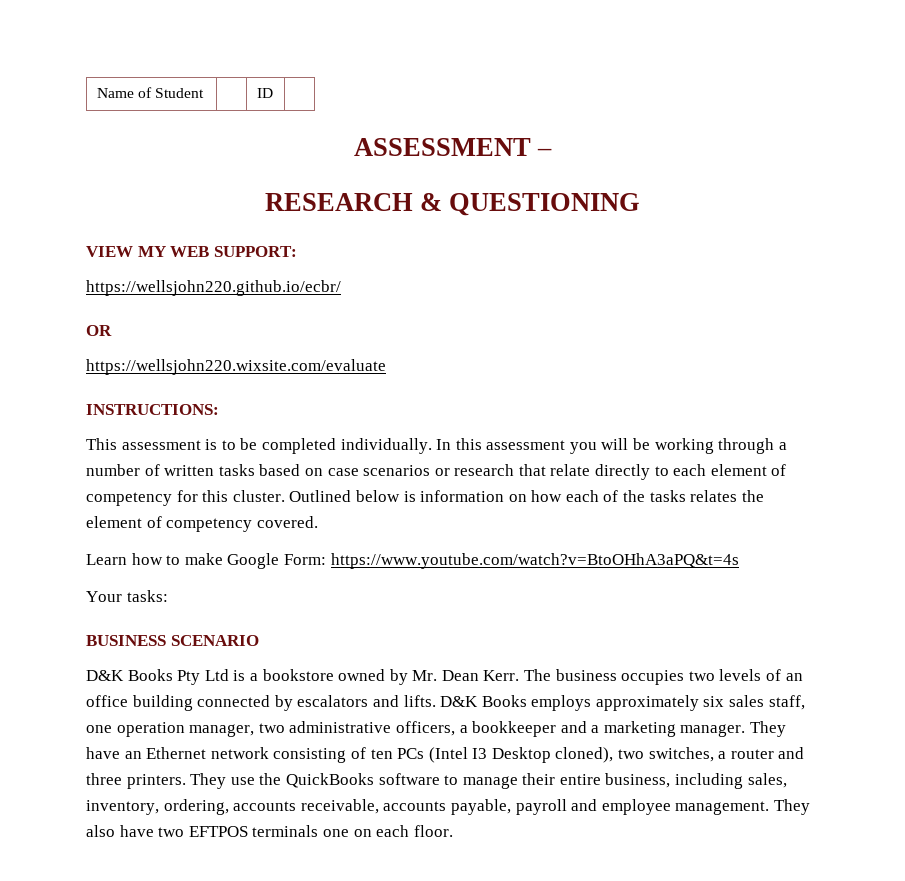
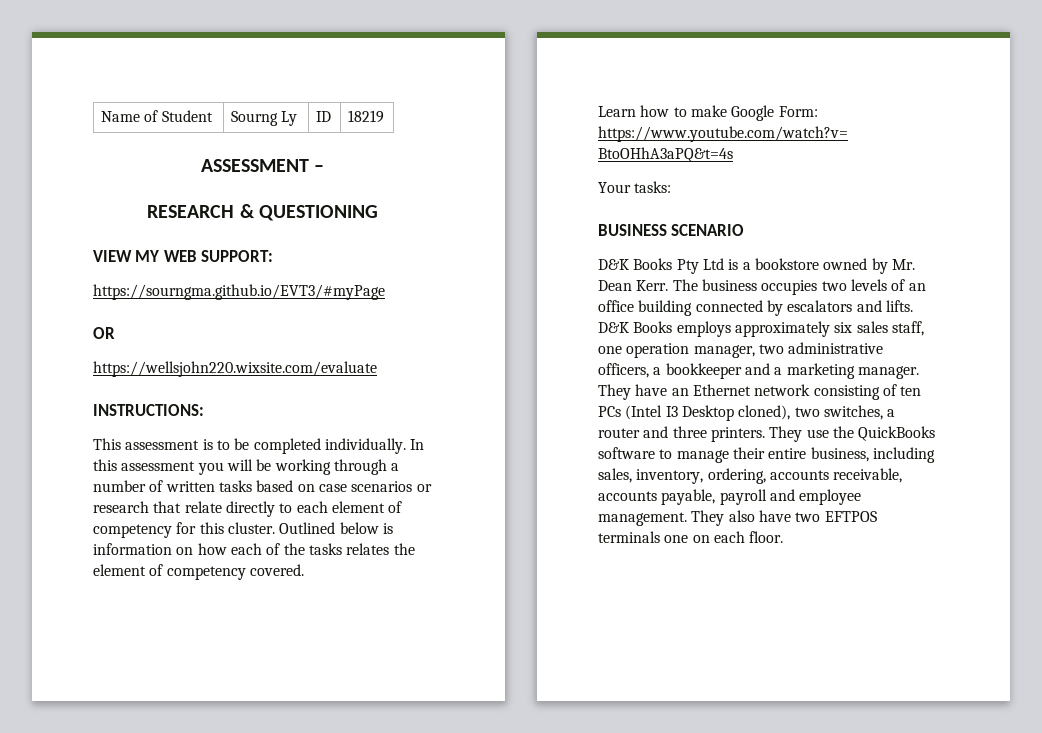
- Name of Student | | ID |
+ Name of Student | Sourng Ly | ID | 18219
- https://wellsjohn220.github.io/ecbr/
+ https://sourngma.github.io/EVT3/#myPage

